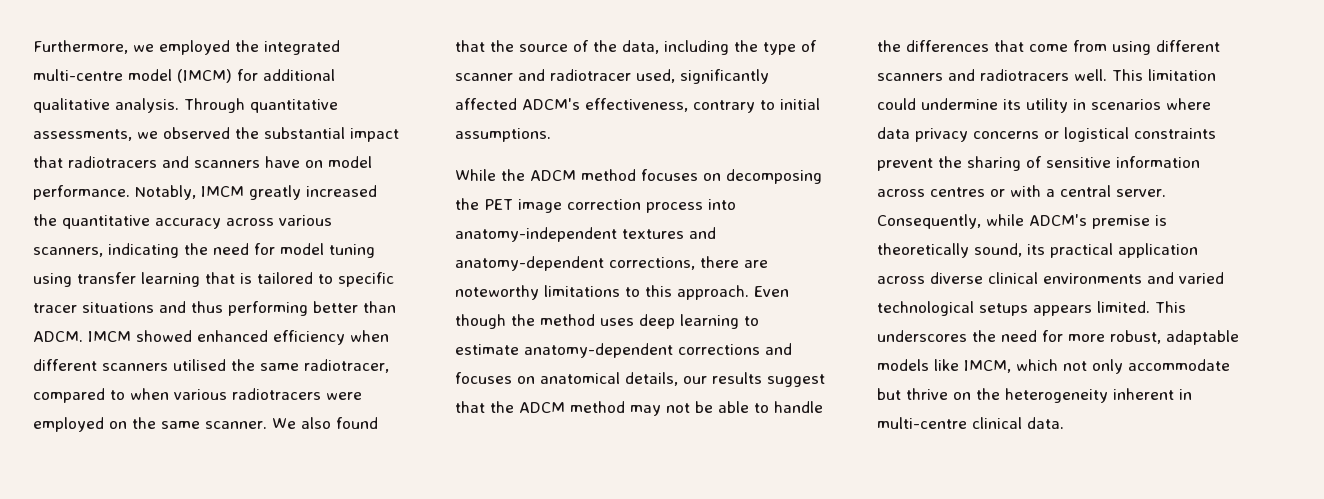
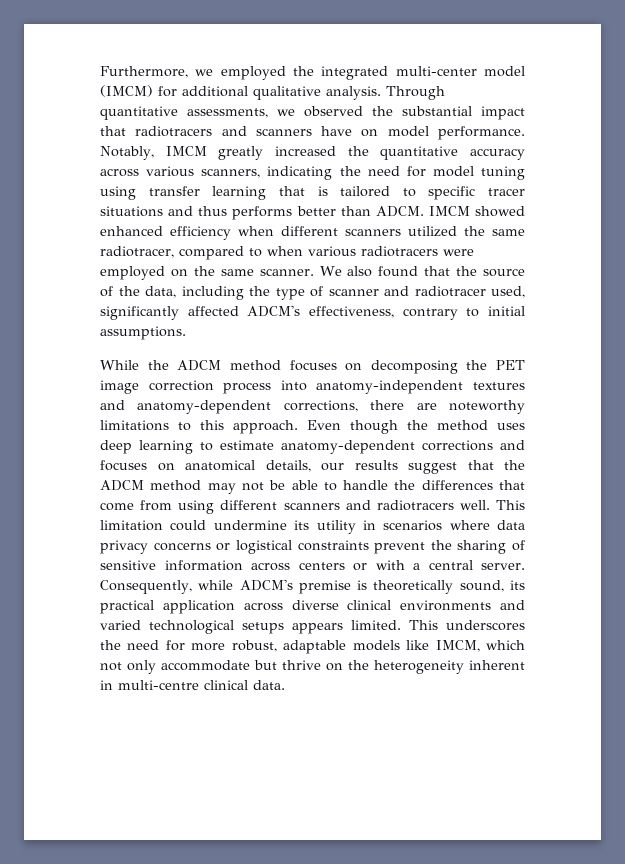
- Furthermore, we employed the integrated multi-centre model (IMCM) for additional qualitative analysis.
+ Furthermore, we employed the integrated multi-center model (IMCM) for additional qualitative analysis.
- Notably, IMCM greatly increased the quantitative accuracy across various scanners, indicating the need for model tuning using transfer learning that is tailored to specific tracer situations and thus performing better than ADCM.
+ Notably, IMCM greatly increased the quantitative accuracy across various scanners, indicating the need for model tuning using transfer learning that is tailored to specific tracer situations and thus performs better than ADCM.
- IMCM showed enhanced efficiency when different scanners utilised the same radiotracer, compared to when various radiotracers were employed on the same scanner.
+ IMCM showed enhanced efficiency when different scanners utilized the same radiotracer, compared to when various radiotracers were employed on the same scanner.
- This limitation could undermine its utility in scenarios where data privacy concerns or logistical constraints prevent the sharing of sensitive information across centres or with a central server.
+ This limitation could undermine its utility in scenarios where data privacy concerns or logistical constraints prevent the sharing of sensitive information across centers or with a central server.

